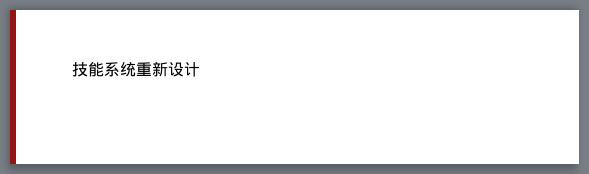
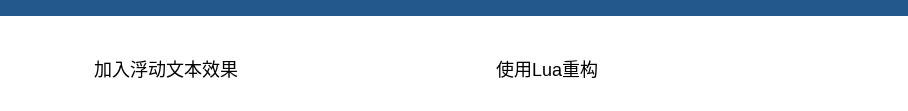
- 技能系统重新设计
+ 加入浮动文本效果
+ 使用Lua重构

